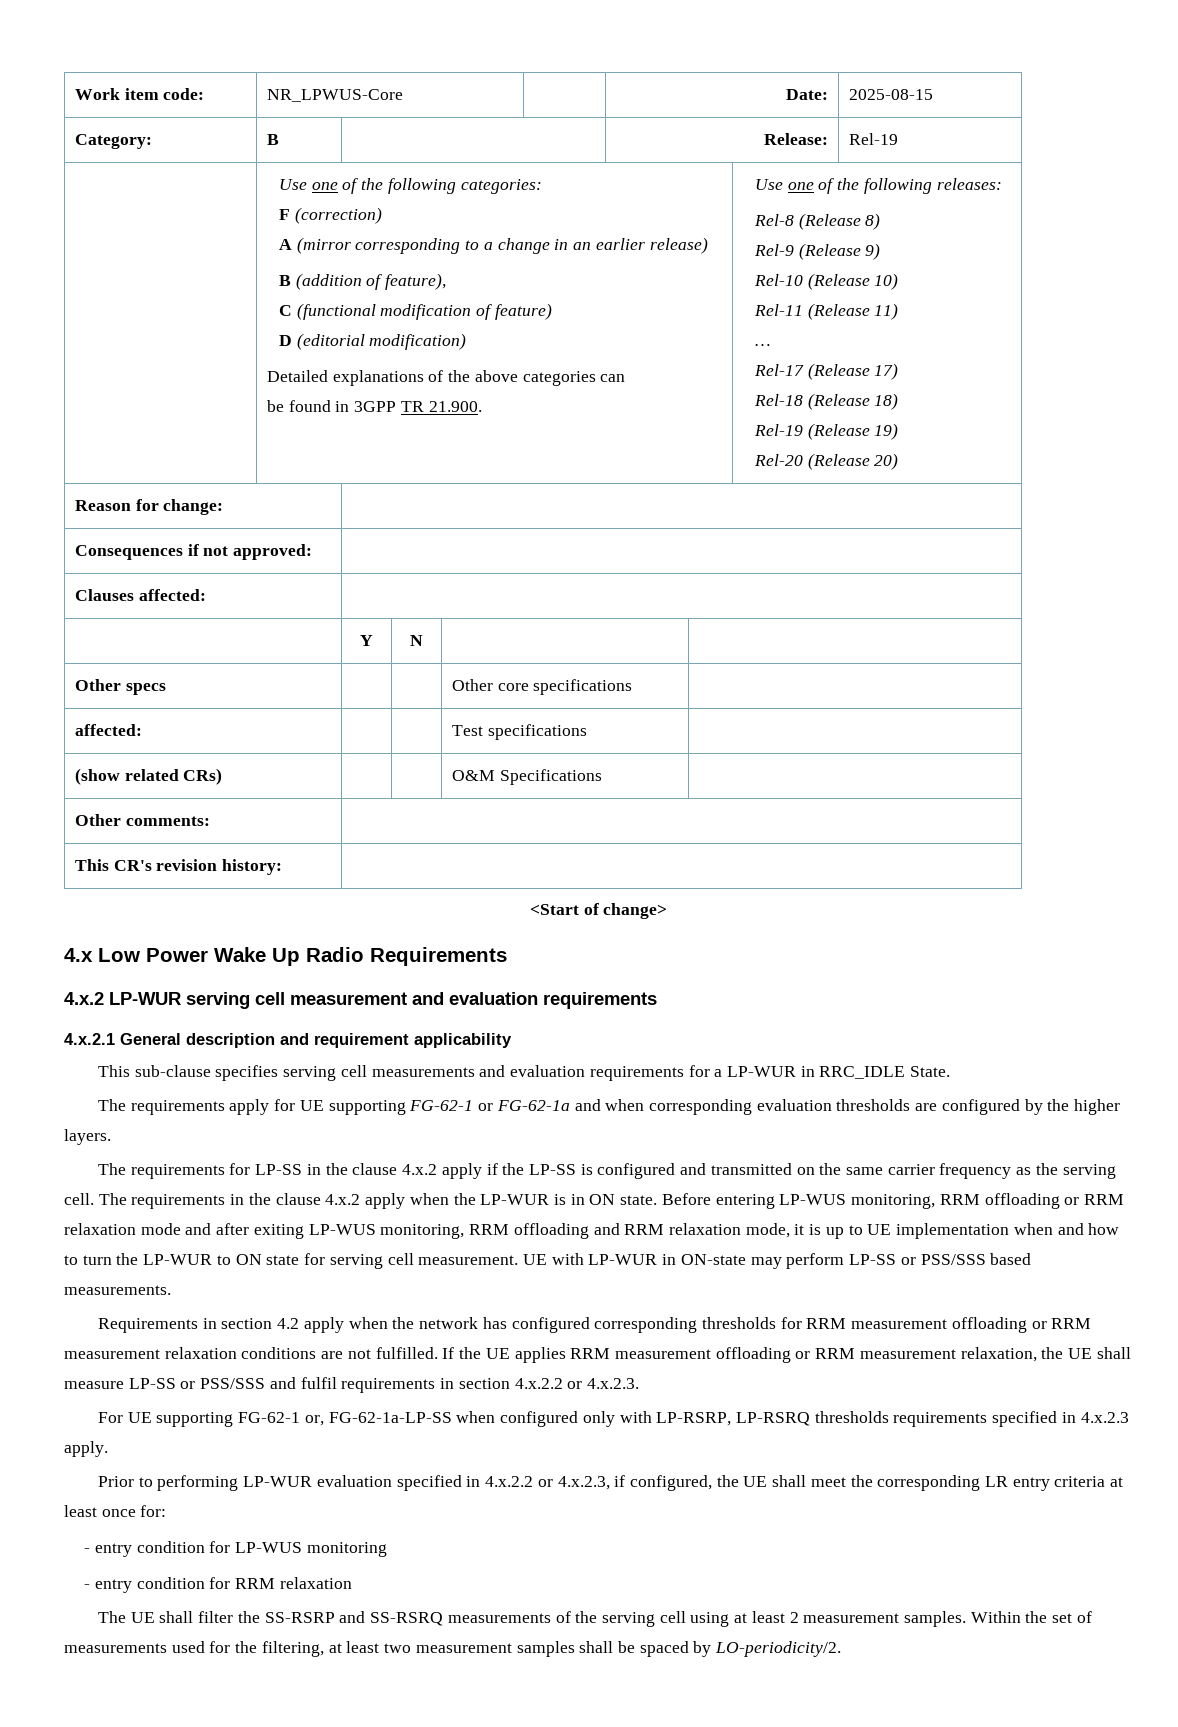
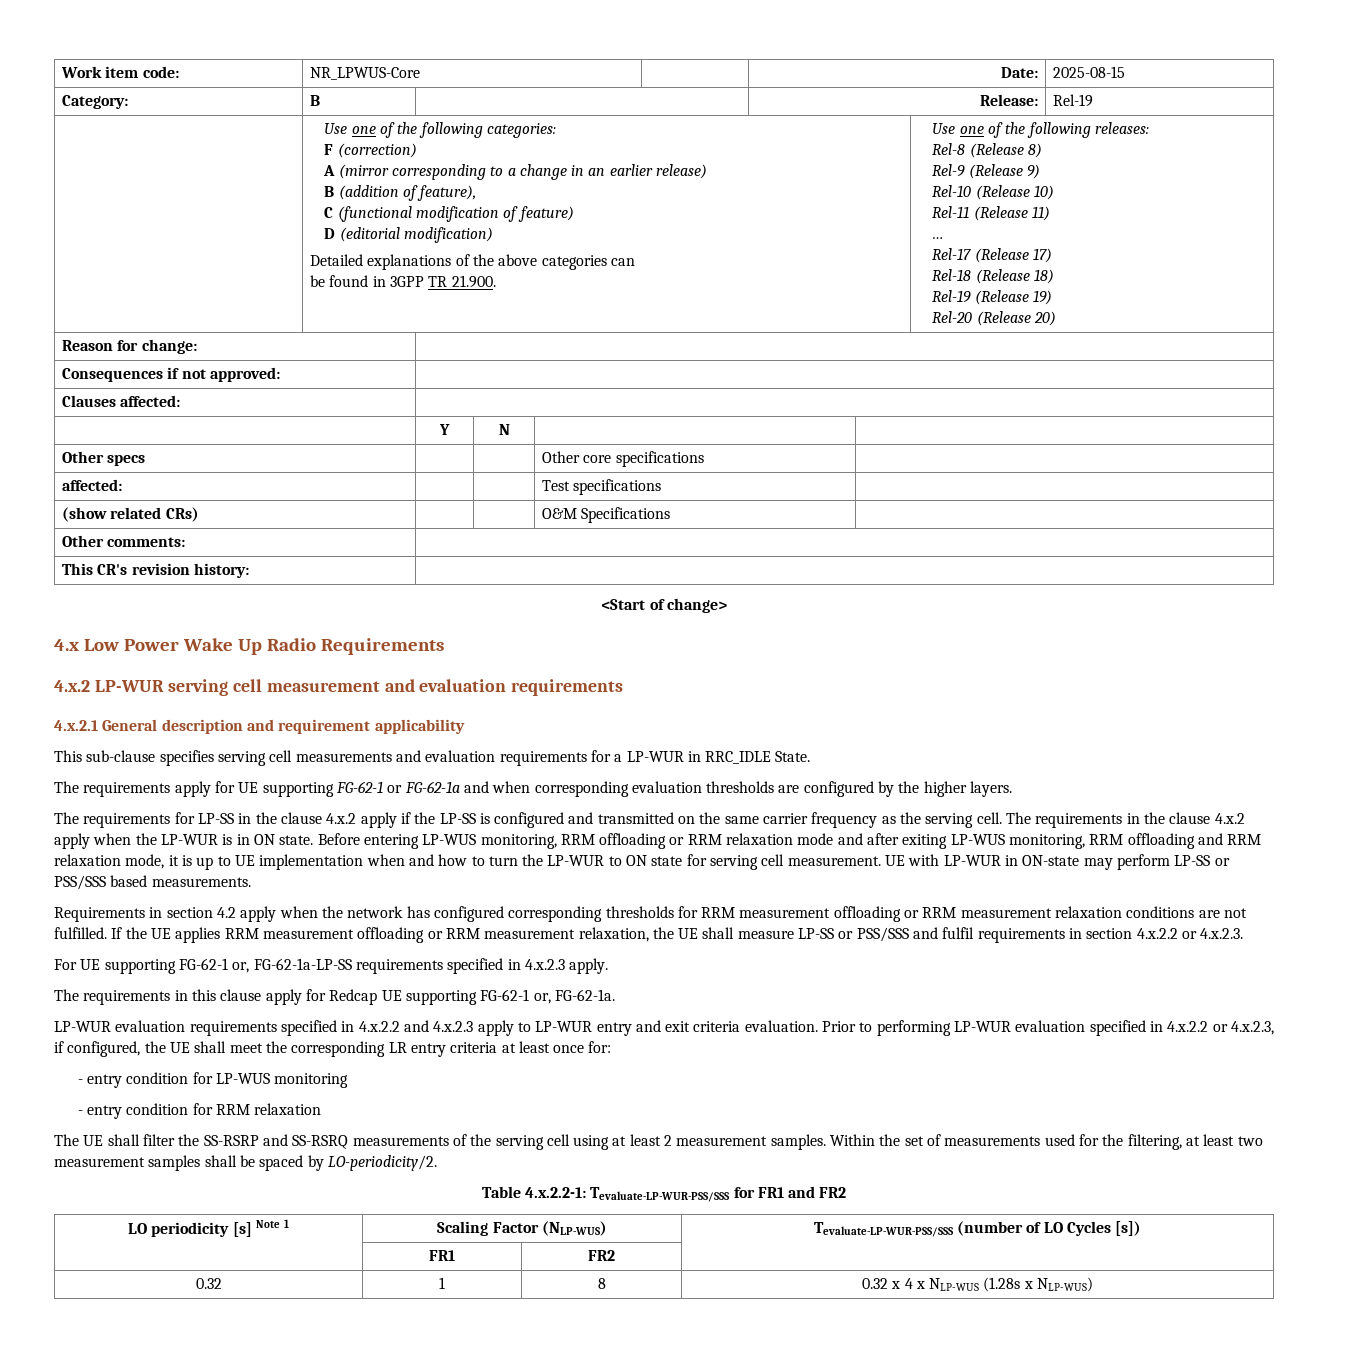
- For UE supporting FG-62-1 or, FG-62-1a-LP-SS when configured only with LP-RSRP, LP-RSRQ thresholds requirements specified in 4.x.2.3 apply.
+ For UE supporting FG-62-1 or, FG-62-1a-LP-SS requirements specified in 4.x.2.3 apply.
+ The requirements in this clause apply for Redcap UE supporting FG-62-1 or, FG-62-1a.
+ LP-WUR evaluation requirements specified in 4.x.2.2 and 4.x.2.3 apply to LP-WUR entry and exit criteria evaluation.
+ Table 4.x.2.2-1: Tevaluate-LP-WUR-PSS/SSS for FR1 and FR2
+ LO periodicity [s] Note 1 | Scaling Factor (NLP-WUS) | Tevaluate-LP-WUR-PSS/SSS (number of LO Cycles [s])
+ | FR1 | FR2 |
+ 0.32 | 1 | 8 | 0.32 x 4 x NLP-WUS (1.28s x NLP-WUS)

